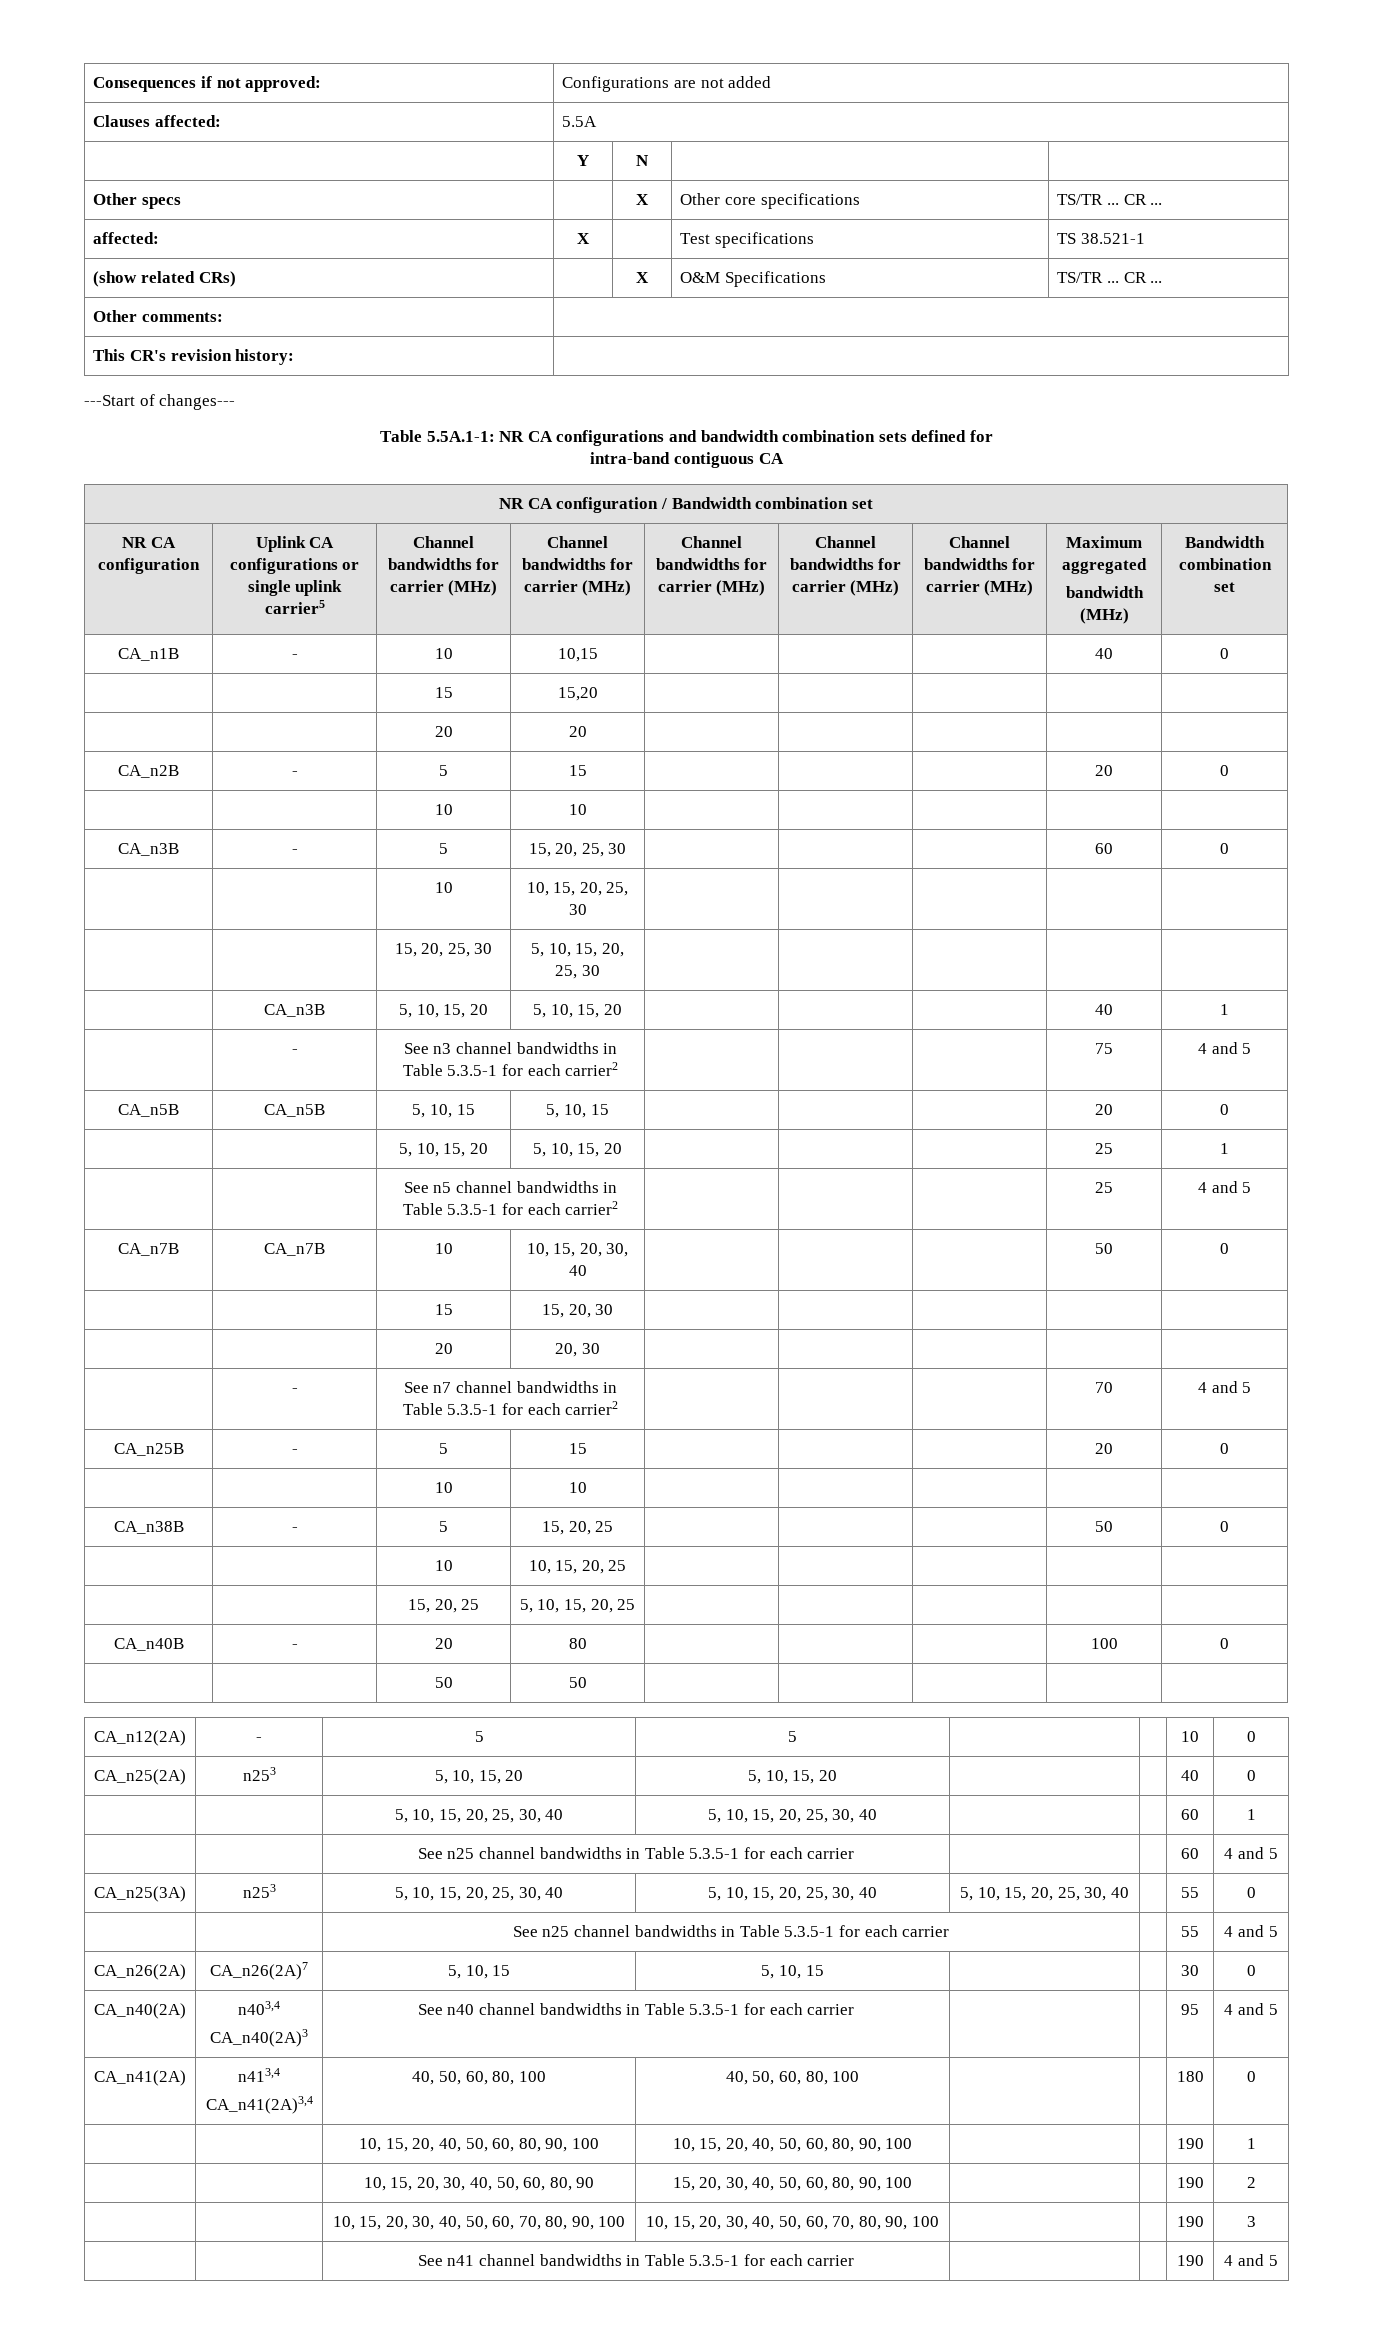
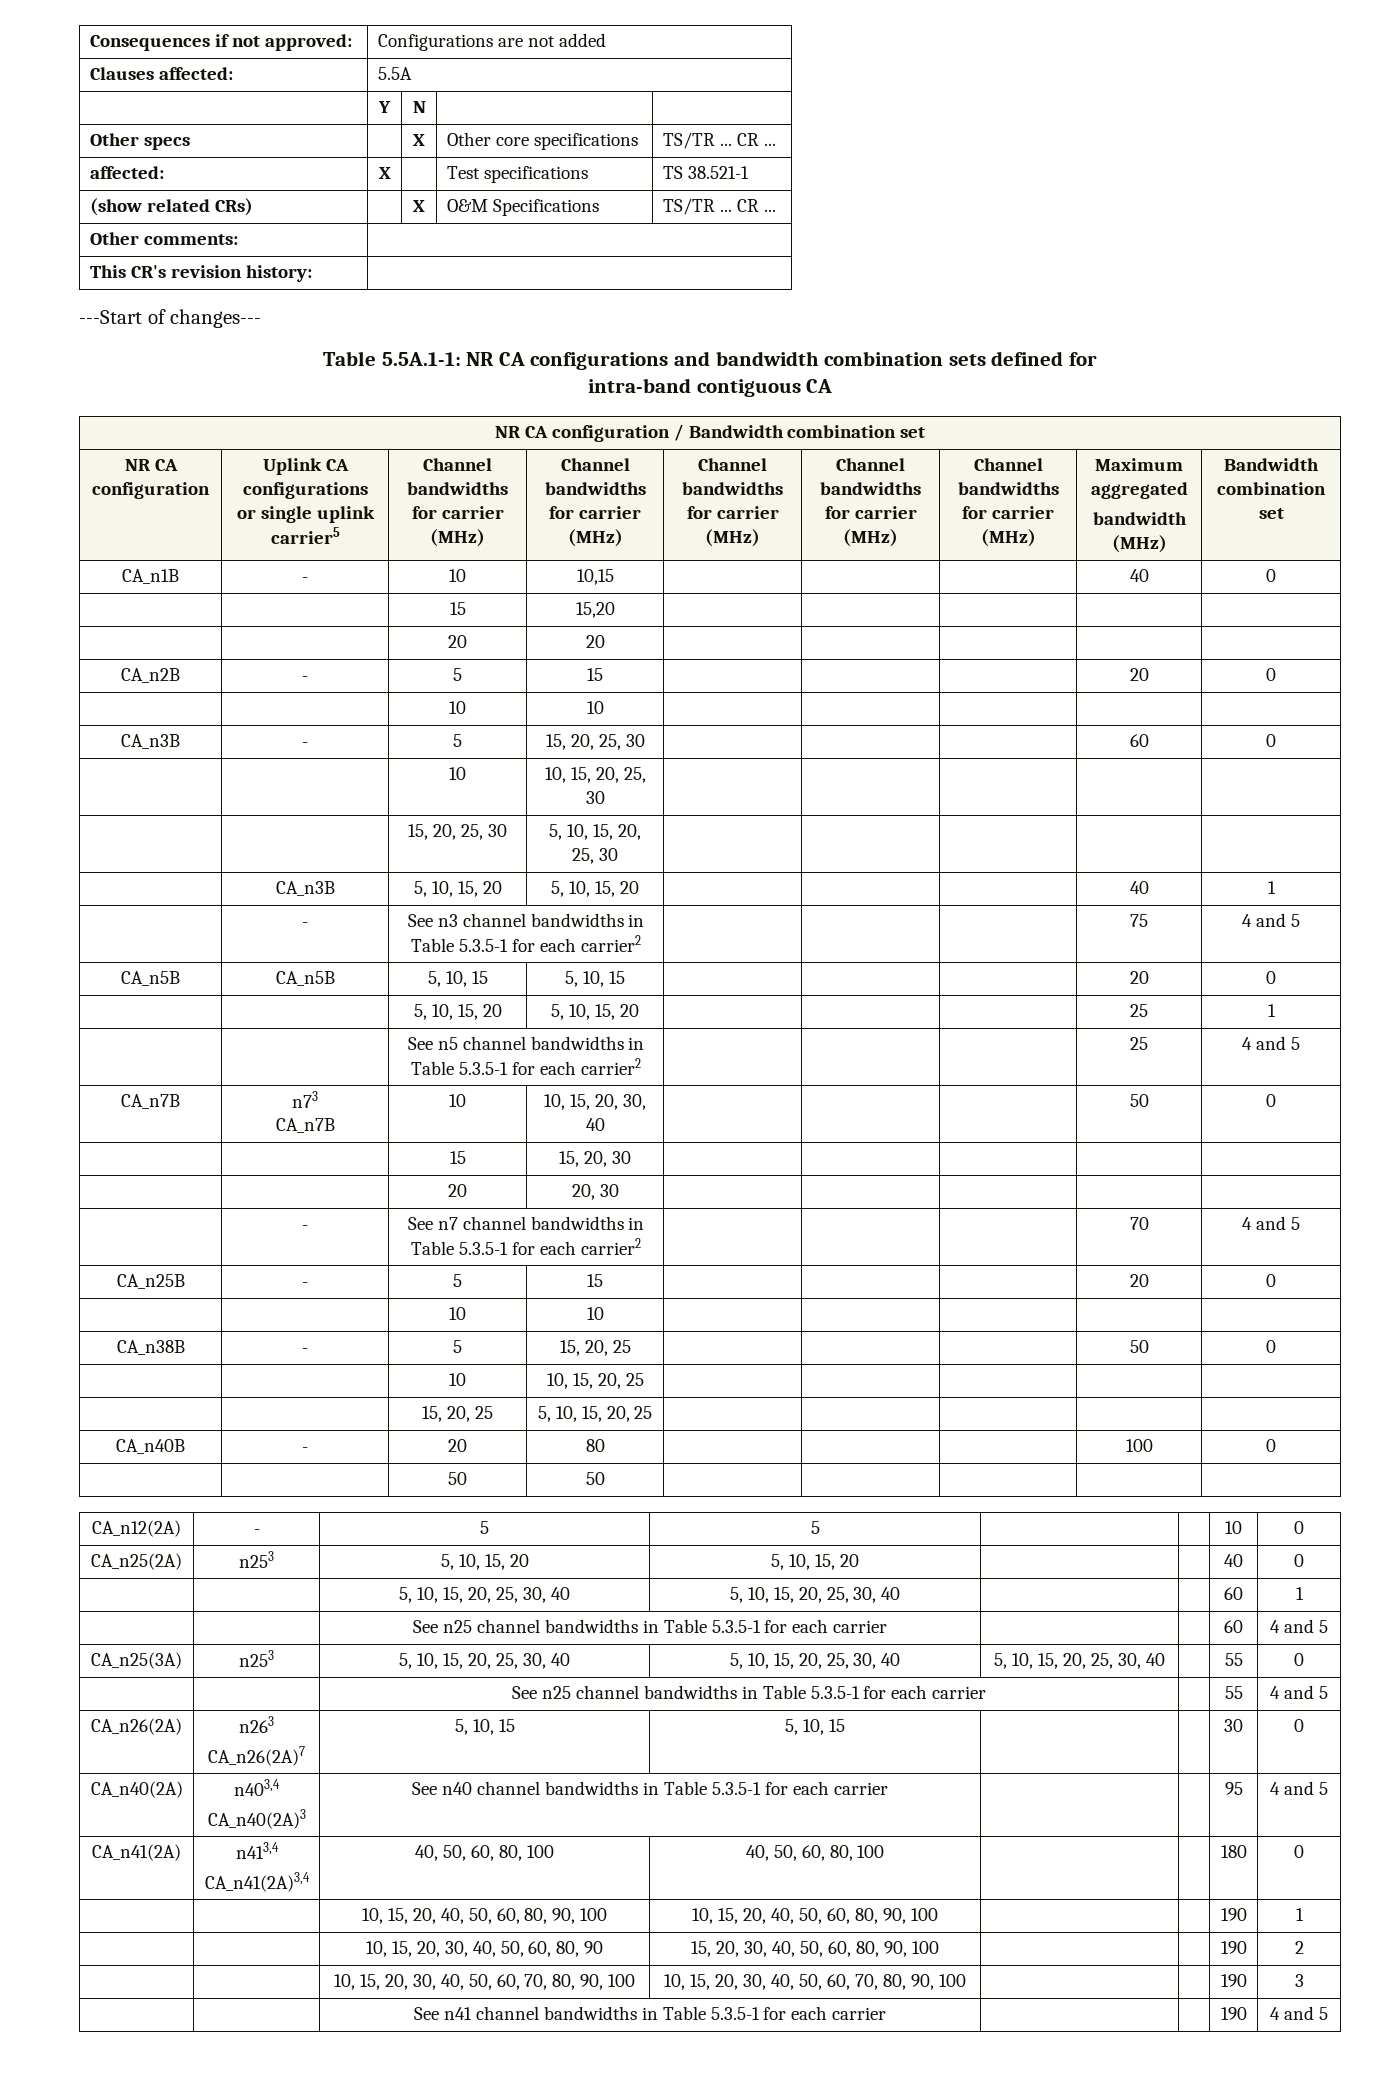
- CA_n7B | CA_n7B | 10 | 10, 15, 20, 30, 40 | | | | 50 | 0
+ CA_n7B | n73
+ CA_n7B | 10 | 10, 15, 20, 30, 40 | | | | 50 | 0
- CA_n26(2A) | CA_n26(2A)7 | 5, 10, 15 | 5, 10, 15 | | | 30 | 0
+ CA_n26(2A) | n263
+ CA_n26(2A)7 | 5, 10, 15 | 5, 10, 15 | | | 30 | 0

